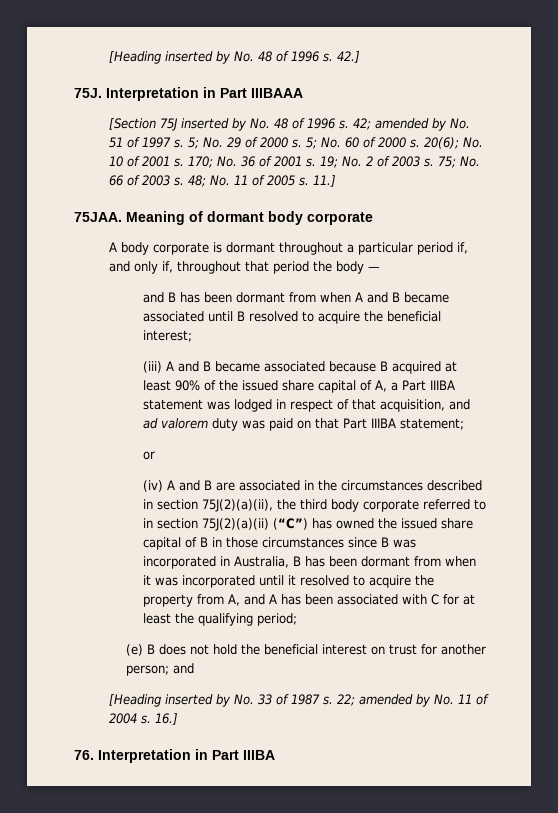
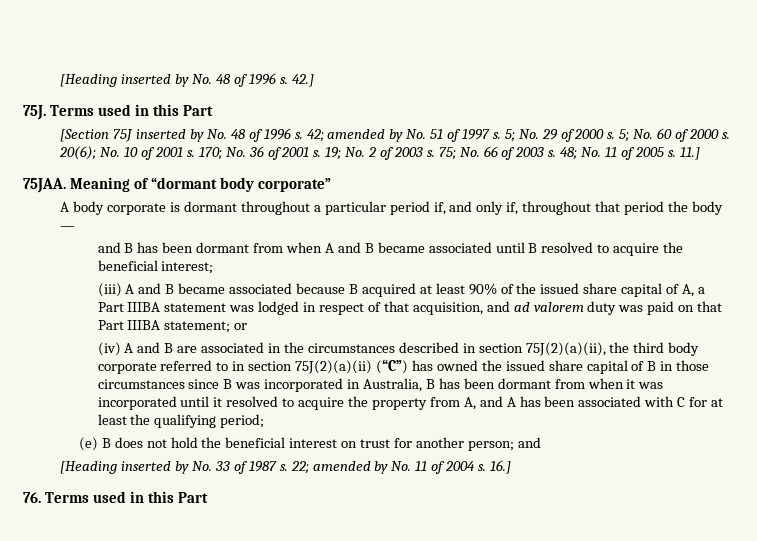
- 75J. Interpretation in Part IIIBAAA
+ 75J. Terms used in this Part
- Meaning of dormant body corporate
+ Meaning of “dormant body corporate”
- (iii) A and B became associated because B acquired at least 90% of the issued share capital of A, a Part IIIBA statement was lodged in respect of that acquisition, and ad valorem duty was paid on that Part IIIBA statement;
- or
+ (iii) A and B became associated because B acquired at least 90% of the issued share capital of A, a Part IIIBA statement was lodged in respect of that acquisition, and ad valorem duty was paid on that Part IIIBA statement; or
- 76. Interpretation in Part IIIBA
+ 76. Terms used in this Part

